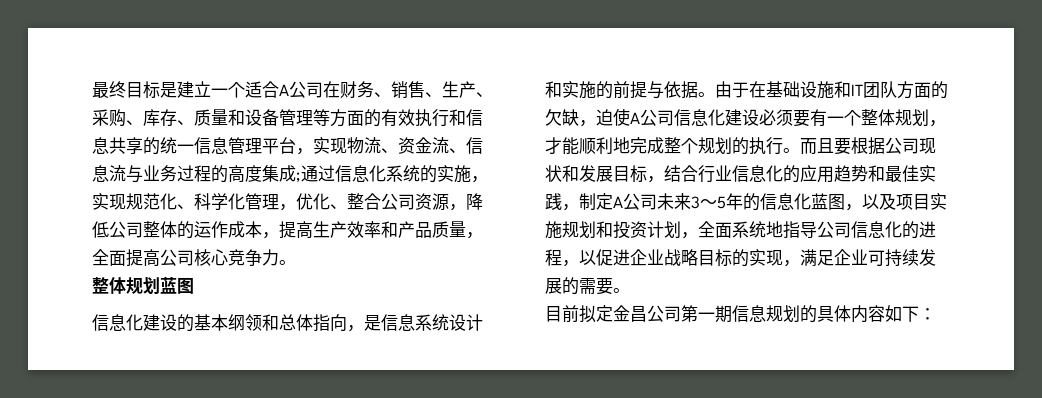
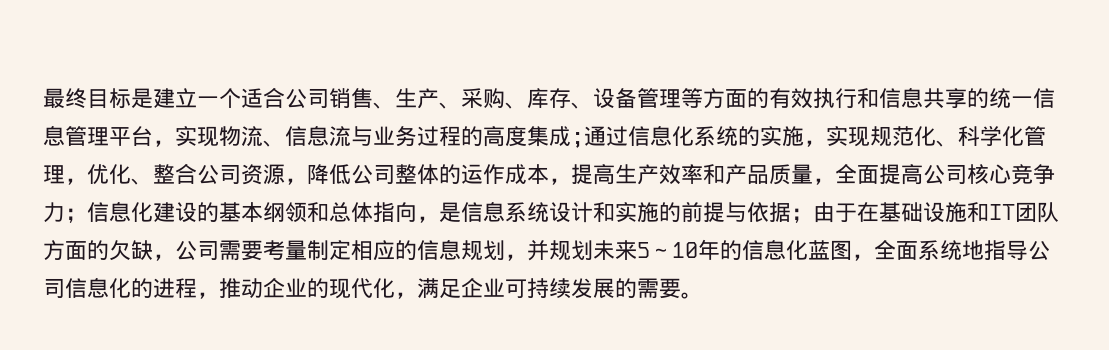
- 最终目标是建立一个适合A公司在财务、销售、生产、采购、库存、质量和设备管理等方面的有效执行和信息共享的统一信息管理平台，实现物流、资金流、信息流与业务过程的高度集成;
+ 最终目标是建立一个适合公司销售、生产、采购、库存、设备管理等方面的有效执行和信息共享的统一信息管理平台，实现物流、信息流与业务过程的高度集成;
- 通过信息化系统的实施，实现规范化、科学化管理，优化、整合公司资源，降低公司整体的运作成本，提高生产效率和产品质量，全面提高公司核心竞争力。
- 整体规划蓝图
- 信息化建设的基本纲领和总体指向，是信息系统设计和实施的前提与依据。
+ 通过信息化系统的实施，实现规范化、科学化管理，优化、整合公司资源，降低公司整体的运作成本，提高生产效率和产品质量，全面提高公司核心竞争力；信息化建设的基本纲领和总体指向，是信息系统设计和实施的前提与依据；
- 由于在基础设施和IT团队方面的欠缺，迫使A公司信息化建设必须要有一个整体规划，才能顺利地完成整个规划的执行。而且要根据公司现状和发展目标，结合行业信息化的应用趋势和最佳实践，制定A公司未来3～5年的信息化蓝图，以及项目实施规划和投资计划，全面系统地指导公司信息化的进程，以促进企业战略目标的实现，满足企业可持续发展的需要。
+ 由于在基础设施和IT团队方面的欠缺，公司需要考量制定相应的信息规划，并规划未来5～10年的信息化蓝图，全面系统地指导公司信息化的进程，推动企业的现代化，满足企业可持续发展的需要。
- 目前拟定金昌公司第一期信息规划的具体内容如下：

